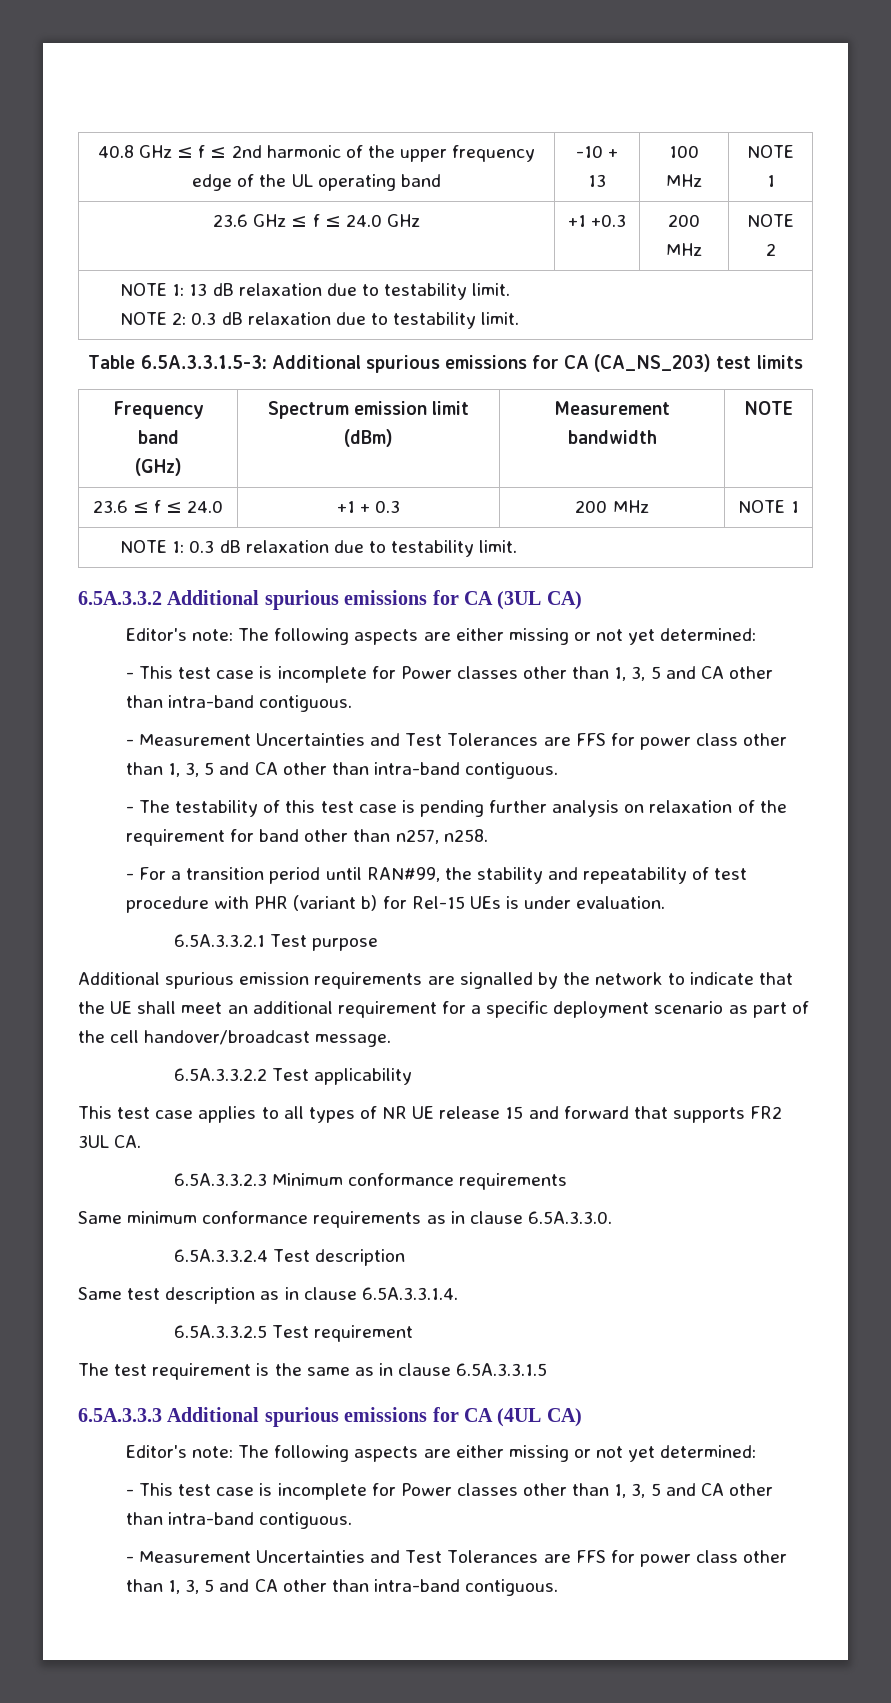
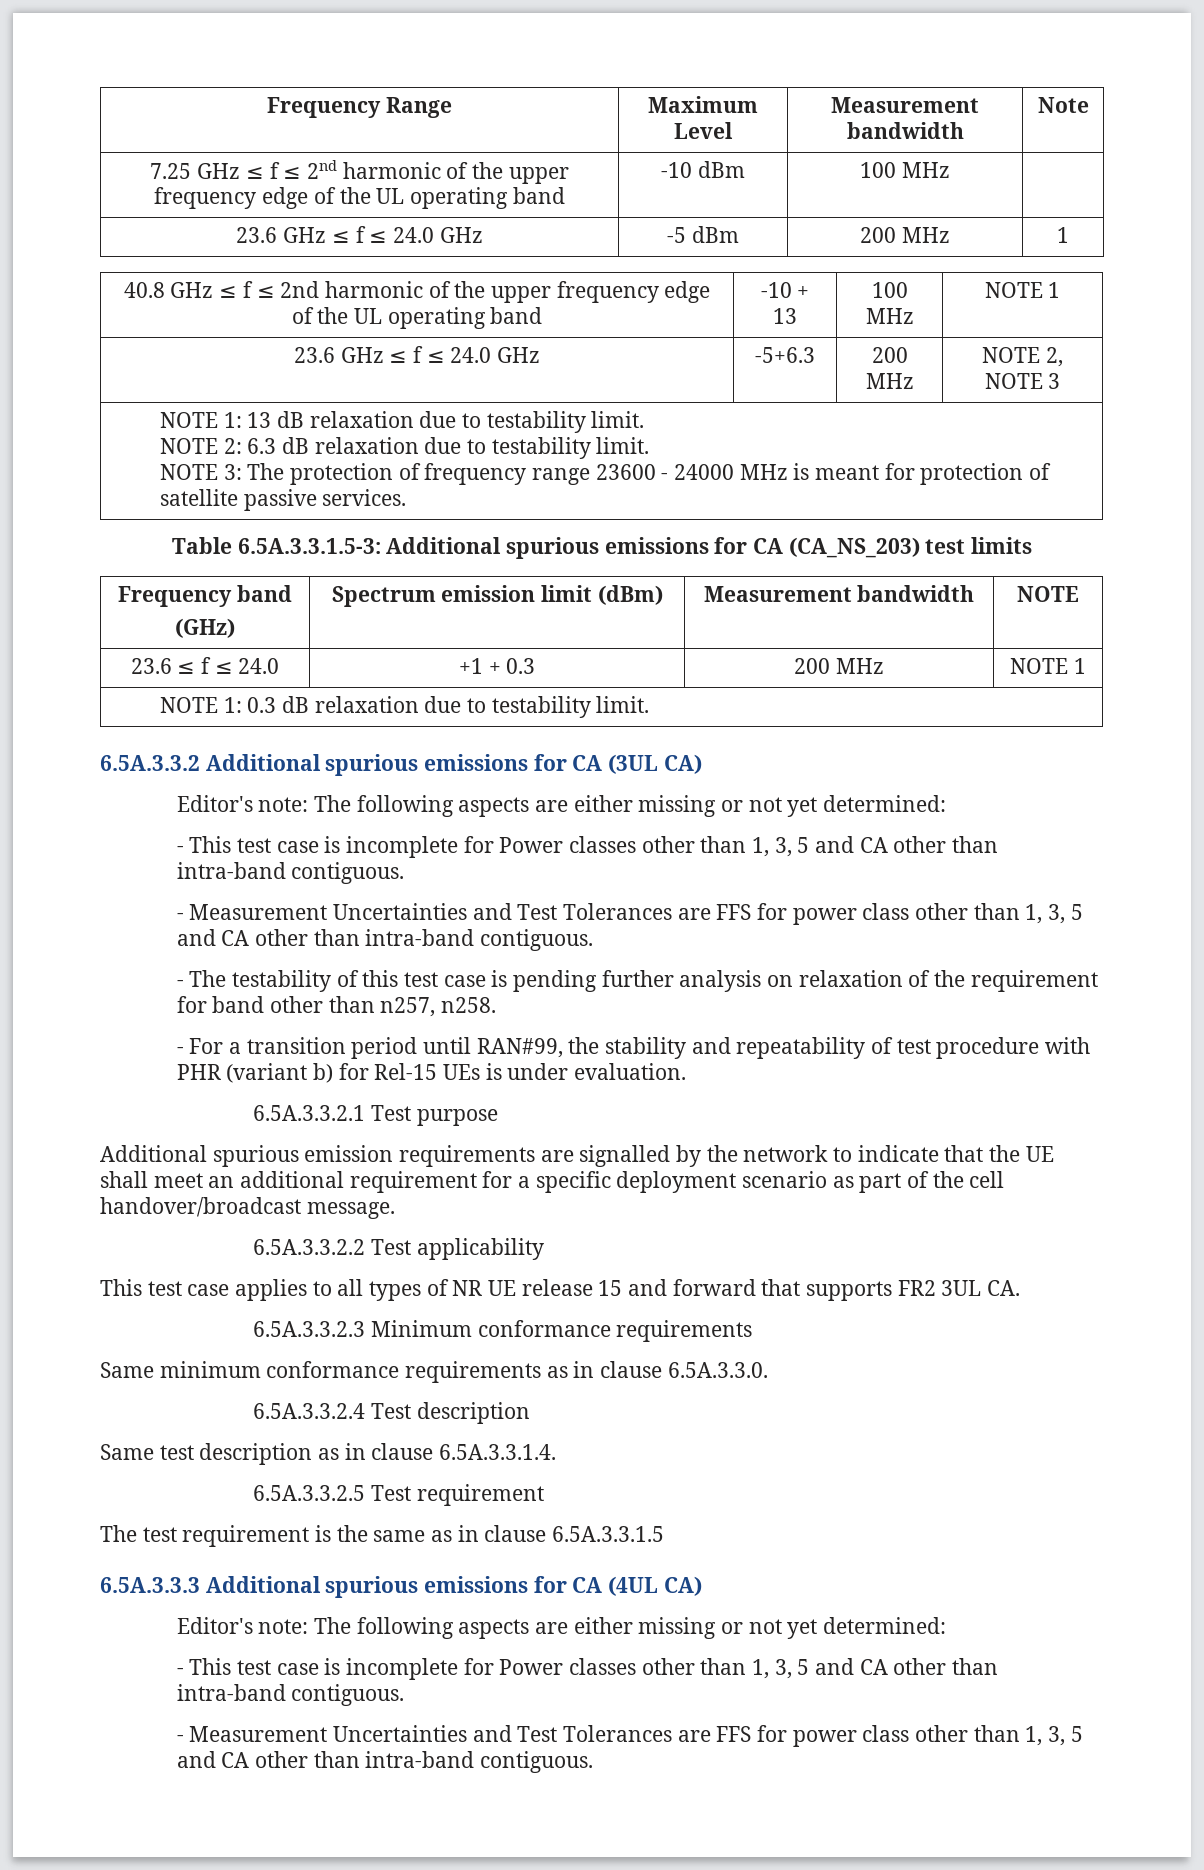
+ Frequency Range | Maximum Level | Measurement bandwidth | Note
+ 7.25 GHz ≤ f ≤ 2nd harmonic of the upper frequency edge of the UL operating band | -10 dBm | 100 MHz |
+ 23.6 GHz ≤ f ≤ 24.0 GHz | -5 dBm | 200 MHz | 1
- 23.6 GHz ≤ f ≤ 24.0 GHz | +1 +0.3 | 200 MHz | NOTE 2
+ 23.6 GHz ≤ f ≤ 24.0 GHz | -5+6.3 | 200 MHz | NOTE 2, NOTE 3
  NOTE 1: 13 dB relaxation due to testability limit.
- NOTE 2: 0.3 dB relaxation due to testability limit.
+ NOTE 2: 6.3 dB relaxation due to testability limit.
+ NOTE 3: The protection of frequency range 23600 - 24000 MHz is meant for protection of satellite passive services.

